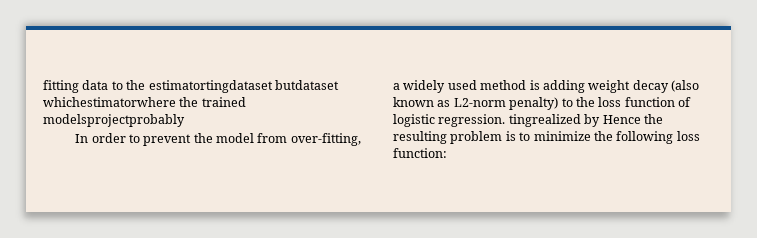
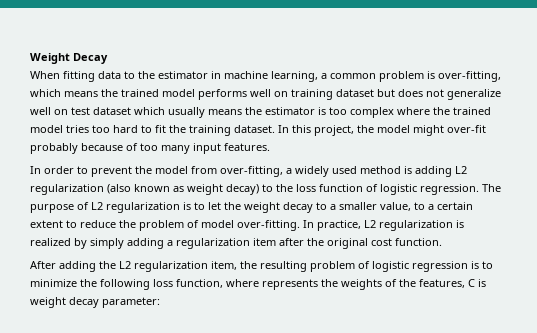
- fitting data to the estimatortingdataset butdataset whichestimatorwhere the trained modelsprojectprobably
+ Weight Decay
+ When fitting data to the estimator in machine learning, a common problem is over-fitting, which means the trained model performs well on training dataset but does not generalize well on test dataset which usually means the estimator is too complex where the trained model tries too hard to fit the training dataset. In this project, the model might over-fit probably because of too many input features.
- In order to prevent the model from over-fitting, a widely used method is adding weight decay (also known as L2-norm penalty) to the loss function of logistic regression. tingrealized by Hence the resulting problem is to minimize the following loss function:
+ In order to prevent the model from over-fitting, a widely used method is adding L2 regularization (also known as weight decay) to the loss function of logistic regression. The purpose of L2 regularization is to let the weight decay to a smaller value, to a certain extent to reduce the problem of model over-fitting. In practice, L2 regularization is realized by simply adding a regularization item after the original cost function.
+ After adding the L2 regularization item, the resulting problem of logistic regression is to minimize the following loss function, where represents the weights of the features, C is weight decay parameter:

